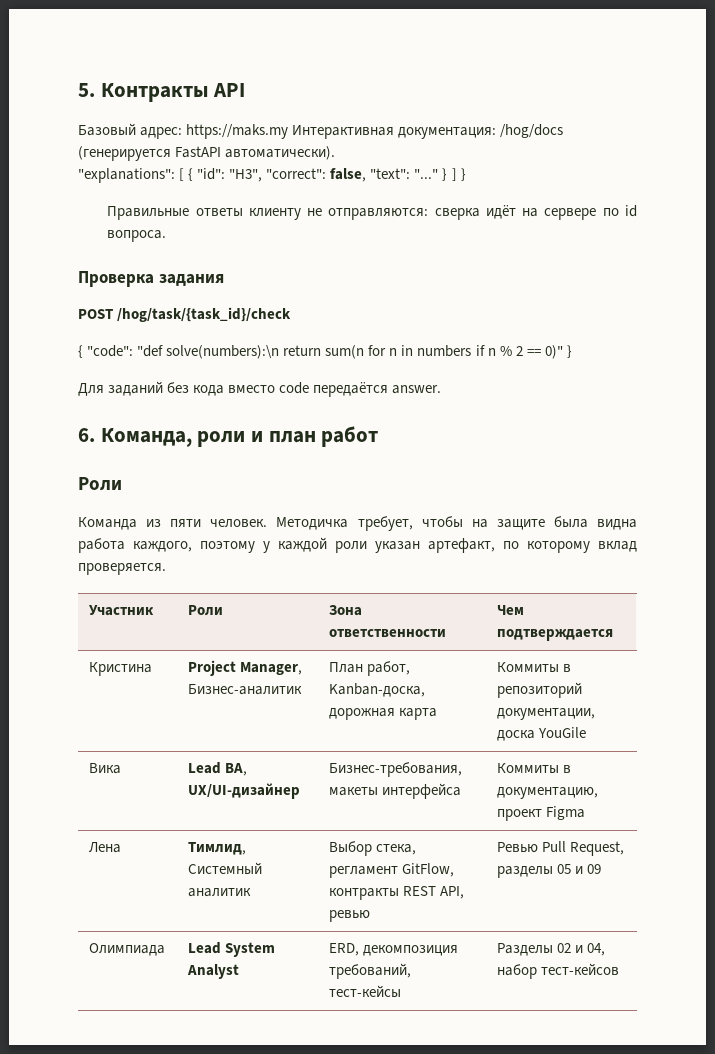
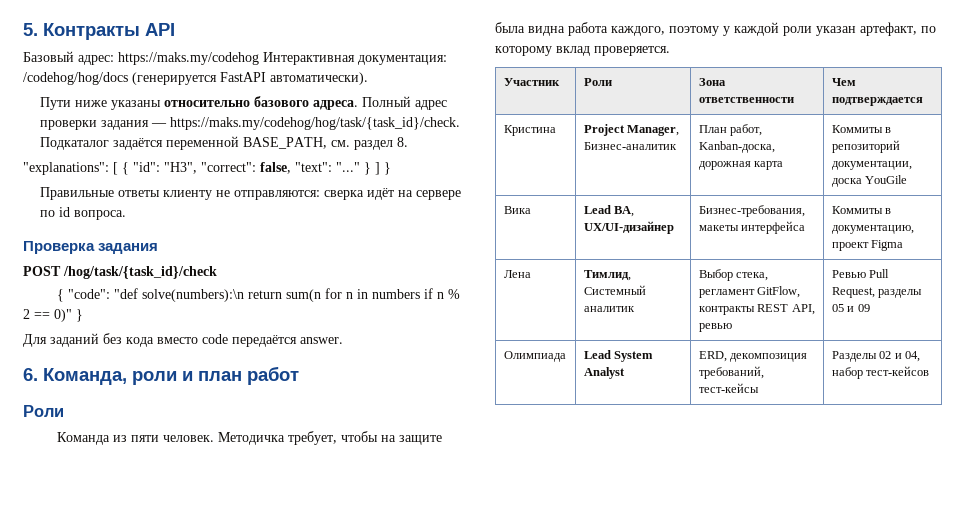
- Базовый адрес: https://maks.my Интерактивная документация: /hog/docs (генерируется FastAPI автоматически).
+ Базовый адрес: https://maks.my/codehog Интерактивная документация: /codehog/hog/docs (генерируется FastAPI автоматически).
+ Пути ниже указаны относительно базового адреса. Полный адрес проверки задания — https://maks.my/codehog/hog/task/{task_id}/check. Подкаталог задаётся переменной BASE_PATH, см. раздел 8.

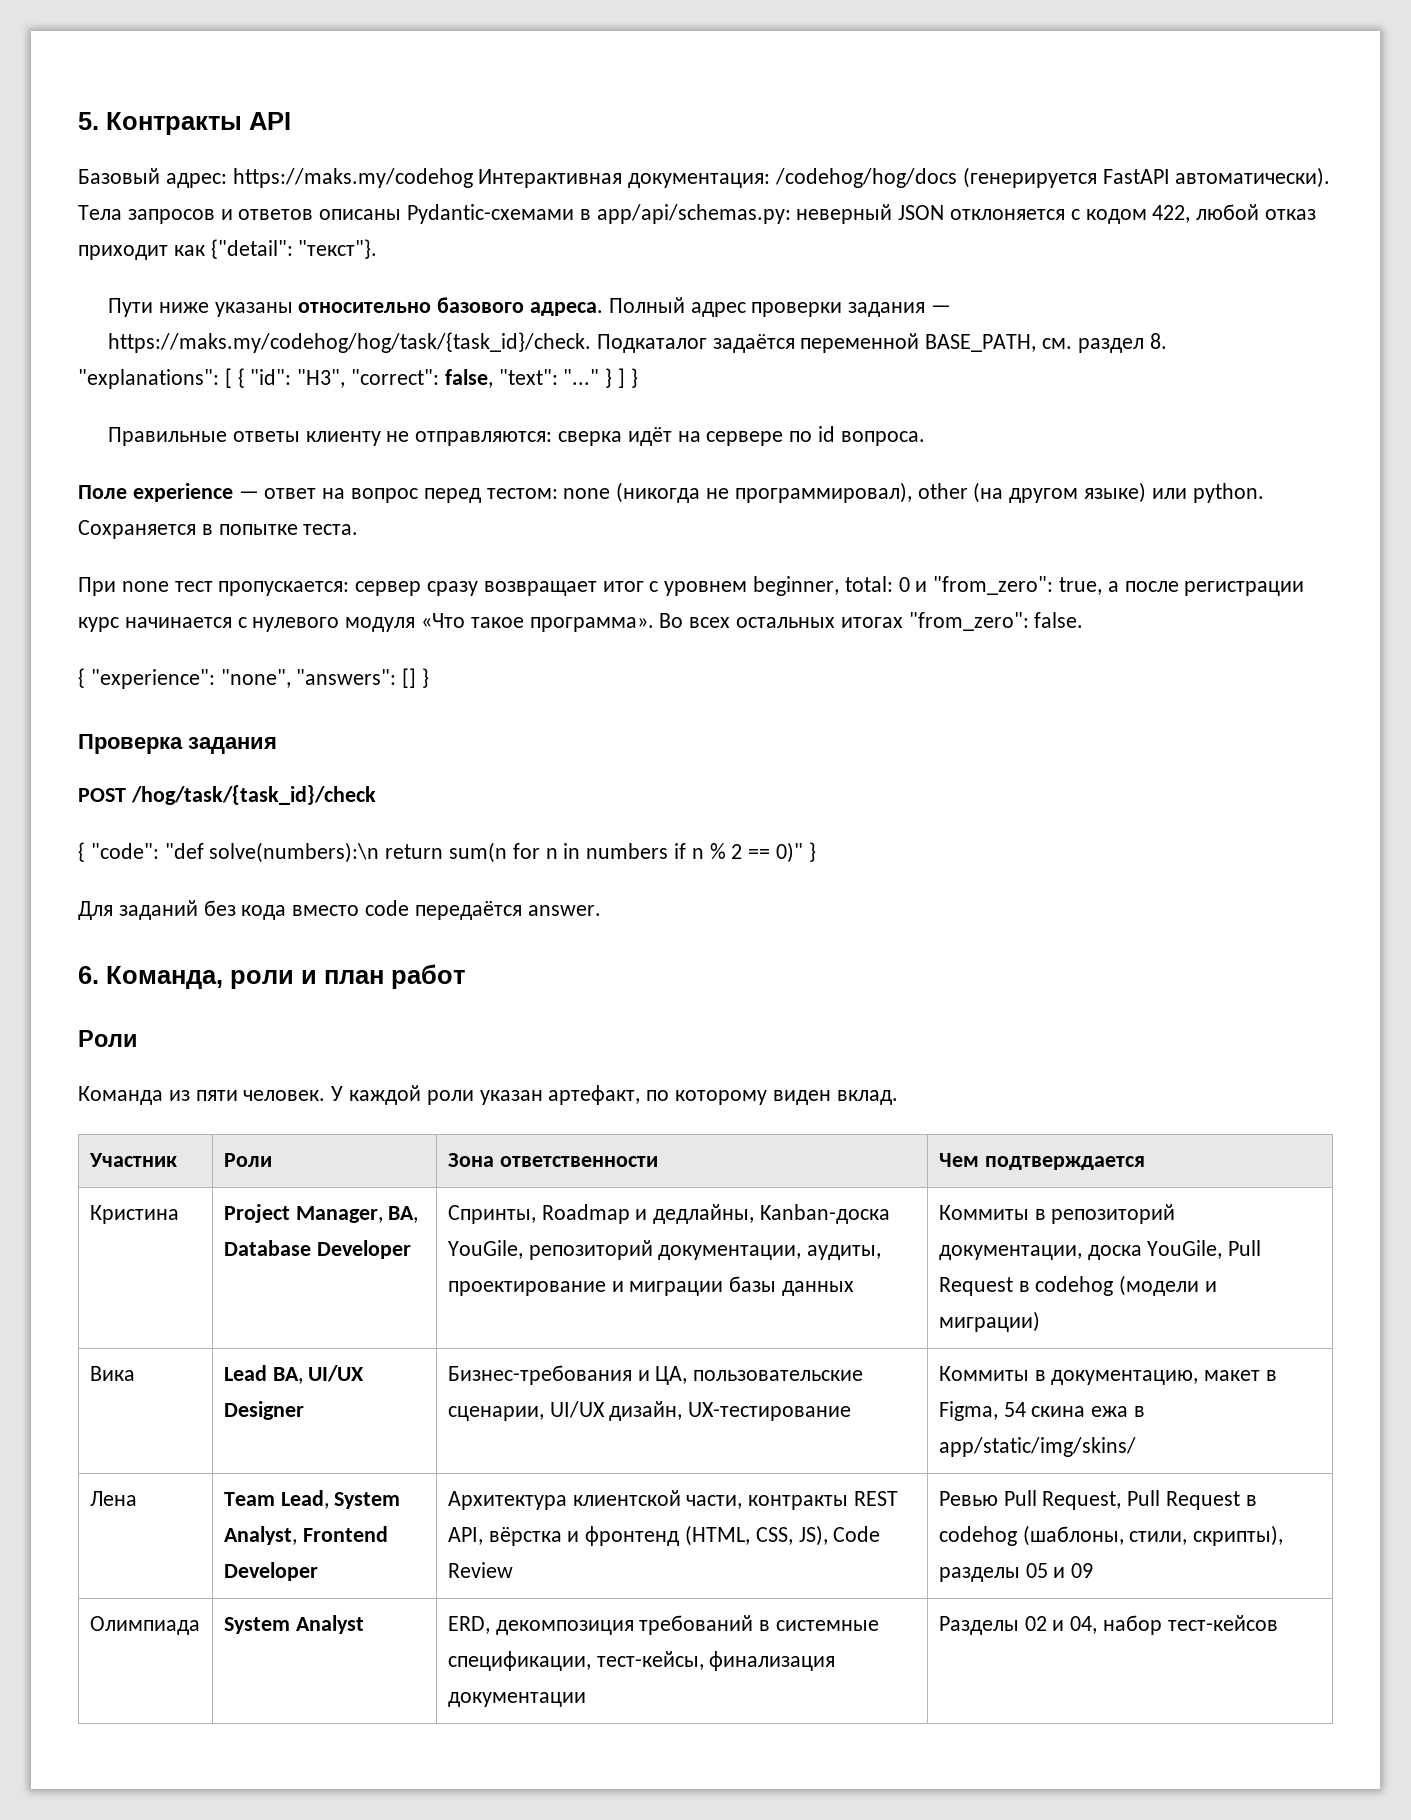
+ Тела запросов и ответов описаны Pydantic-схемами в app/api/schemas.py: неверный JSON отклоняется с кодом 422, любой отказ приходит как {"detail": "текст"}.
+ Поле experience — ответ на вопрос перед тестом: none (никогда не программировал), other (на другом языке) или python. Сохраняется в попытке теста.
+ При none тест пропускается: сервер сразу возвращает итог с уровнем beginner, total: 0 и "from_zero": true, а после регистрации курс начинается с нулевого модуля «Что такое программа». Во всех остальных итогах "from_zero": false.
+ { "experience": "none", "answers": [] }
- Методичка требует, чтобы на защите была видна работа каждого, поэтому у каждой роли указан артефакт, по которому вклад проверяется.
+ У каждой роли указан артефакт, по которому виден вклад.
- Кристина | Project Manager, Бизнес-аналитик | План работ, Kanban-доска, дорожная карта | Коммиты в репозиторий документации, доска YouGile
- Вика | Lead BA, UX/UI-дизайнер | Бизнес-требования, макеты интерфейса | Коммиты в документацию, проект Figma
- Лена | Тимлид, Системный аналитик | Выбор стека, регламент GitFlow, контракты REST API, ревью | Ревью Pull Request, разделы 05 и 09
+ Кристина | Project Manager, BA, Database Developer | Спринты, Roadmap и дедлайны, Kanban-доска YouGile, репозиторий документации, аудиты, проектирование и миграции базы данных | Коммиты в репозиторий документации, доска YouGile, Pull Request в codehog (модели и миграции)
+ Вика | Lead BA, UI/UX Designer | Бизнес-требования и ЦА, пользовательские сценарии, UI/UX дизайн, UX-тестирование | Коммиты в документацию, макет в Figma, 54 скина ежа в app/static/img/skins/
+ Лена | Team Lead, System Analyst, Frontend Developer | Архитектура клиентской части, контракты REST API, вёрстка и фронтенд (HTML, CSS, JS), Code Review | Ревью Pull Request, Pull Request в codehog (шаблоны, стили, скрипты), разделы 05 и 09
- Олимпиада | Lead System Analyst | ERD, декомпозиция требований, тест-кейсы | Разделы 02 и 04, набор тест-кейсов
+ Олимпиада | System Analyst | ERD, декомпозиция требований в системные спецификации, тест-кейсы, финализация документации | Разделы 02 и 04, набор тест-кейсов

